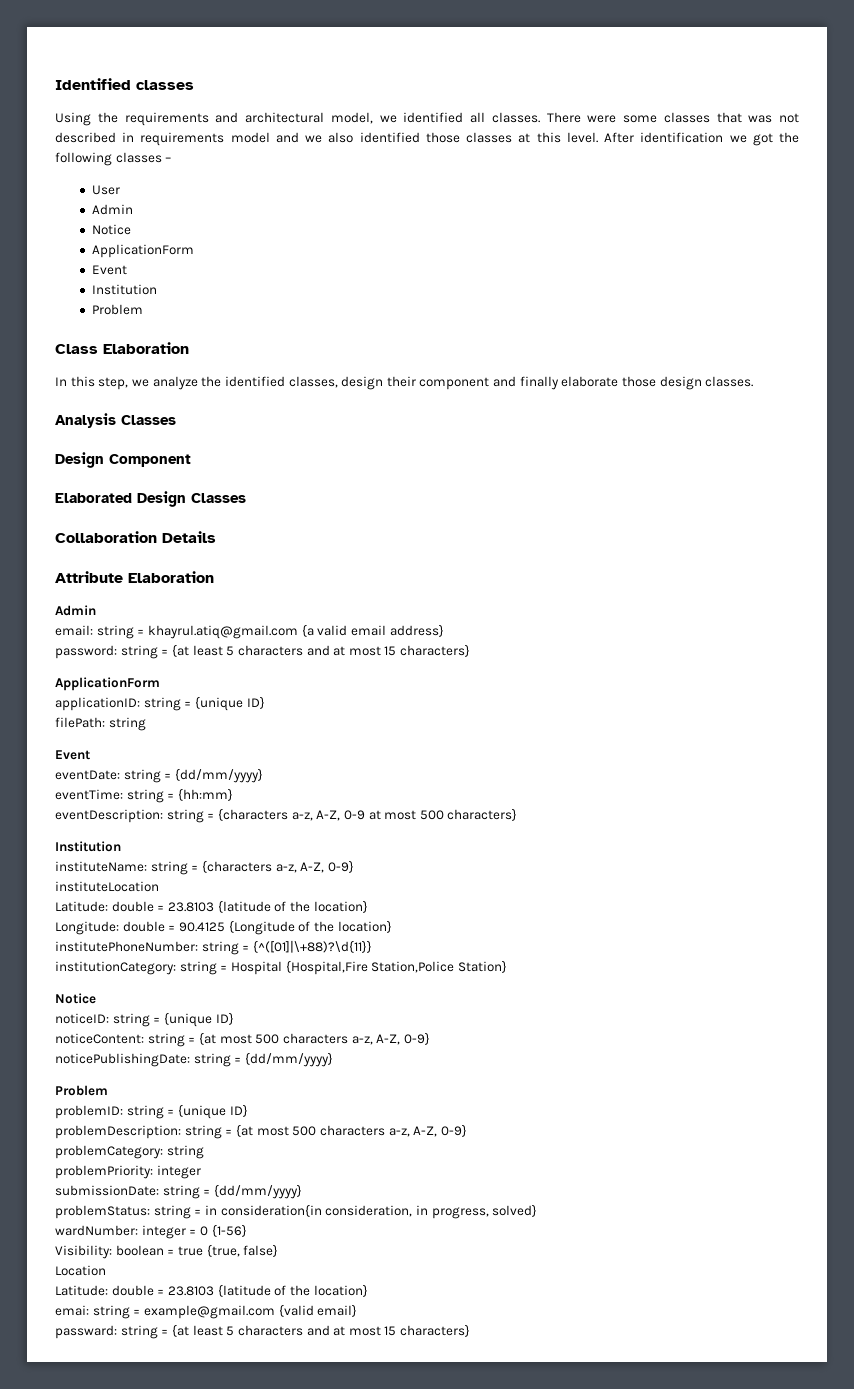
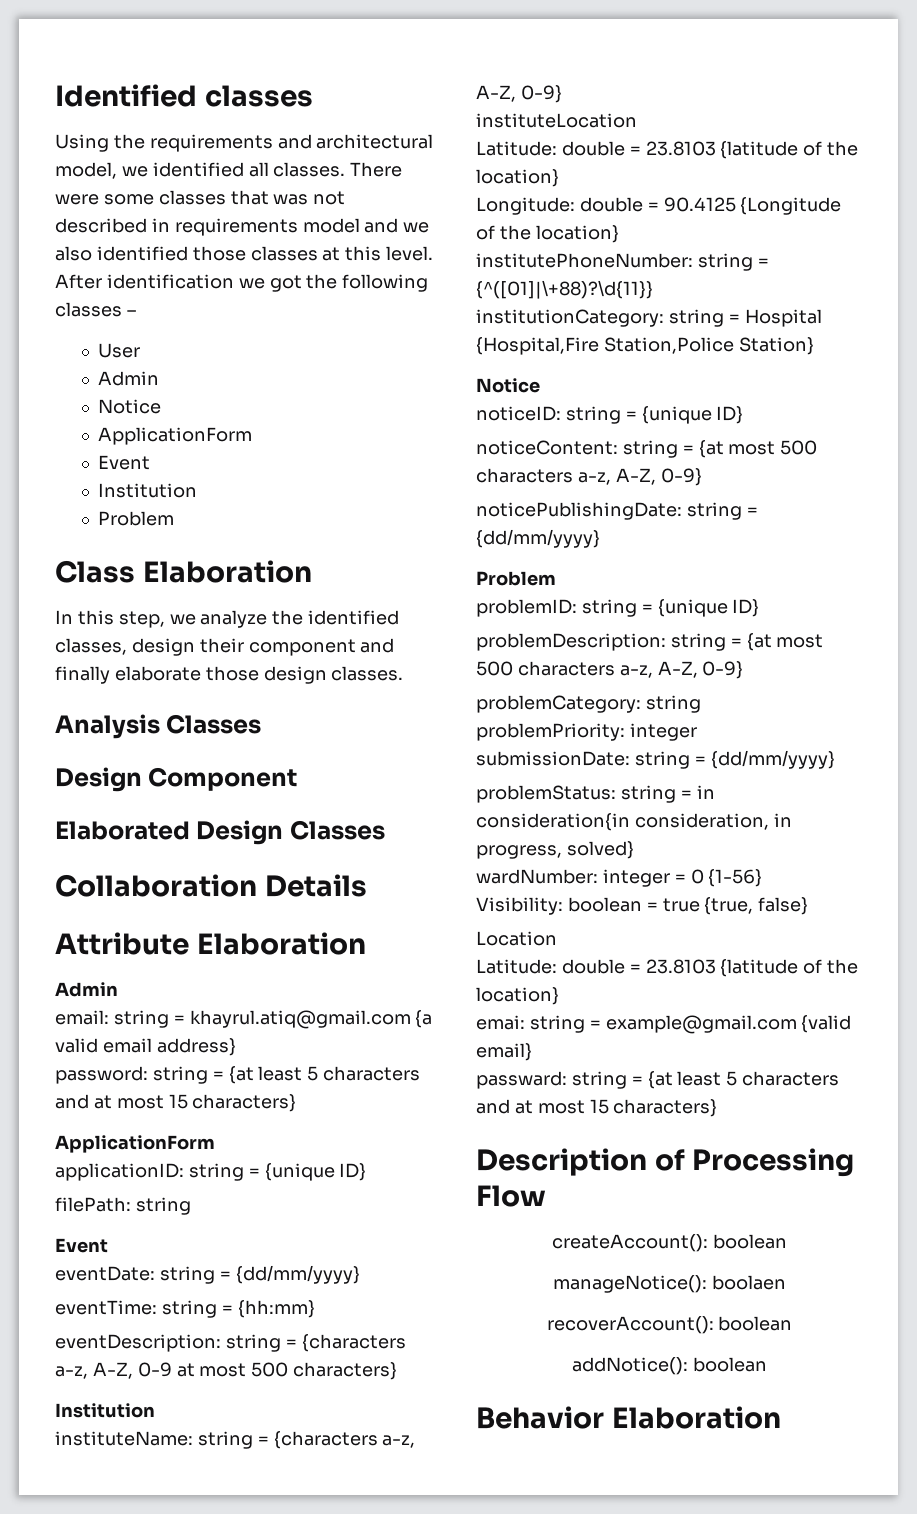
+ Description of Processing Flow
+ createAccount(): boolean
+ manageNotice(): boolaen
+ recoverAccount(): boolean
+ addNotice(): boolean
+ Behavior Elaboration

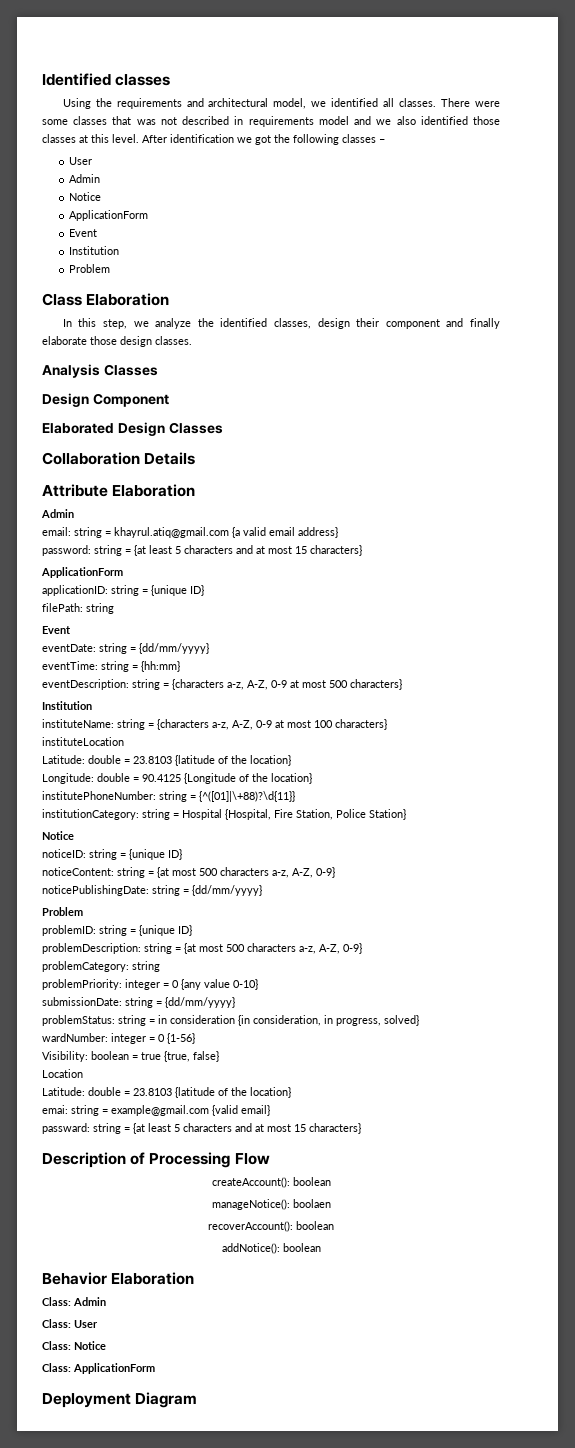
- instituteName: string = {characters a-z, A-Z, 0-9}
+ instituteName: string = {characters a-z, A-Z, 0-9 at most 100 characters}
- institutionCategory: string = Hospital {Hospital,Fire Station,Police Station}
+ institutionCategory: string = Hospital {Hospital, Fire Station, Police Station}
- problemPriority: integer
+ problemPriority: integer = 0 {any value 0-10}
- problemStatus: string = in consideration{in consideration, in progress, solved}
+ problemStatus: string = in consideration {in consideration, in progress, solved}
+ Class: Admin
+ Class: User
+ Class: Notice
+ Class: ApplicationForm
+ Deployment Diagram

